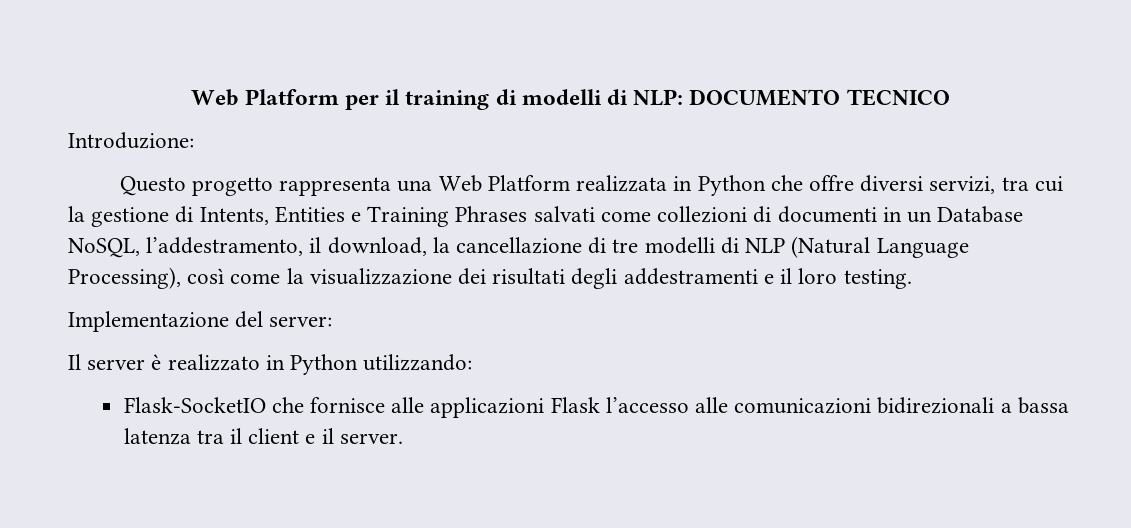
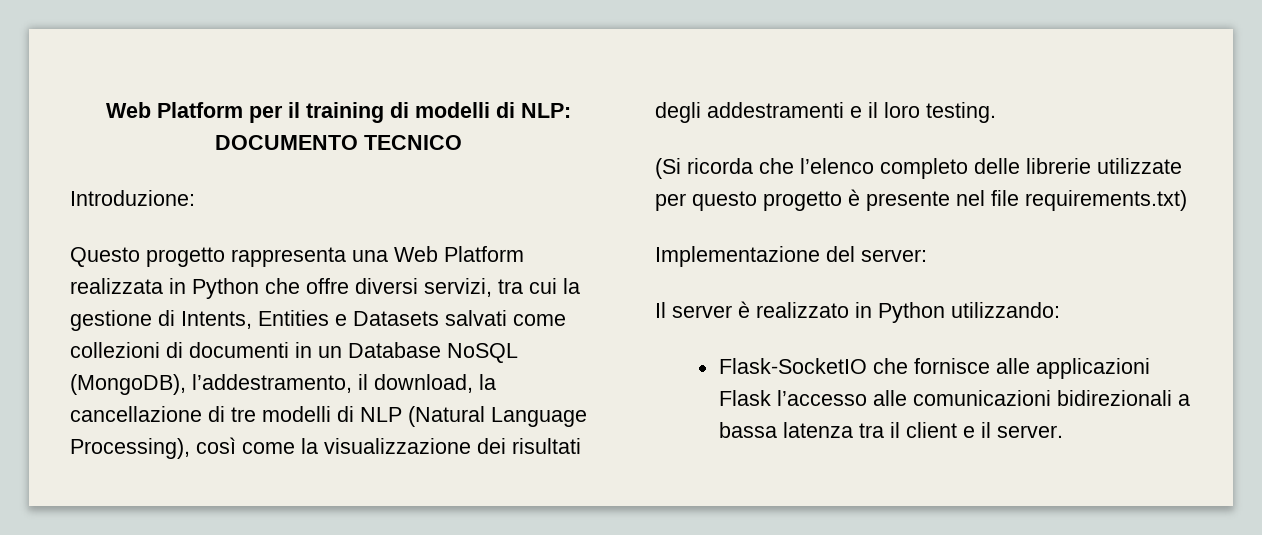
- Questo progetto rappresenta una Web Platform realizzata in Python che offre diversi servizi, tra cui la gestione di Intents, Entities e Training Phrases salvati come collezioni di documenti in un Database NoSQL, l’addestramento, il download, la cancellazione di tre modelli di NLP (Natural Language Processing), così come la visualizzazione dei risultati degli addestramenti e il loro testing.
+ Questo progetto rappresenta una Web Platform realizzata in Python che offre diversi servizi, tra cui la gestione di Intents, Entities e Datasets salvati come collezioni di documenti in un Database NoSQL (MongoDB), l’addestramento, il download, la cancellazione di tre modelli di NLP (Natural Language Processing), così come la visualizzazione dei risultati degli addestramenti e il loro testing.
+ (Si ricorda che l’elenco completo delle librerie utilizzate per questo progetto è presente nel file requirements.txt)

